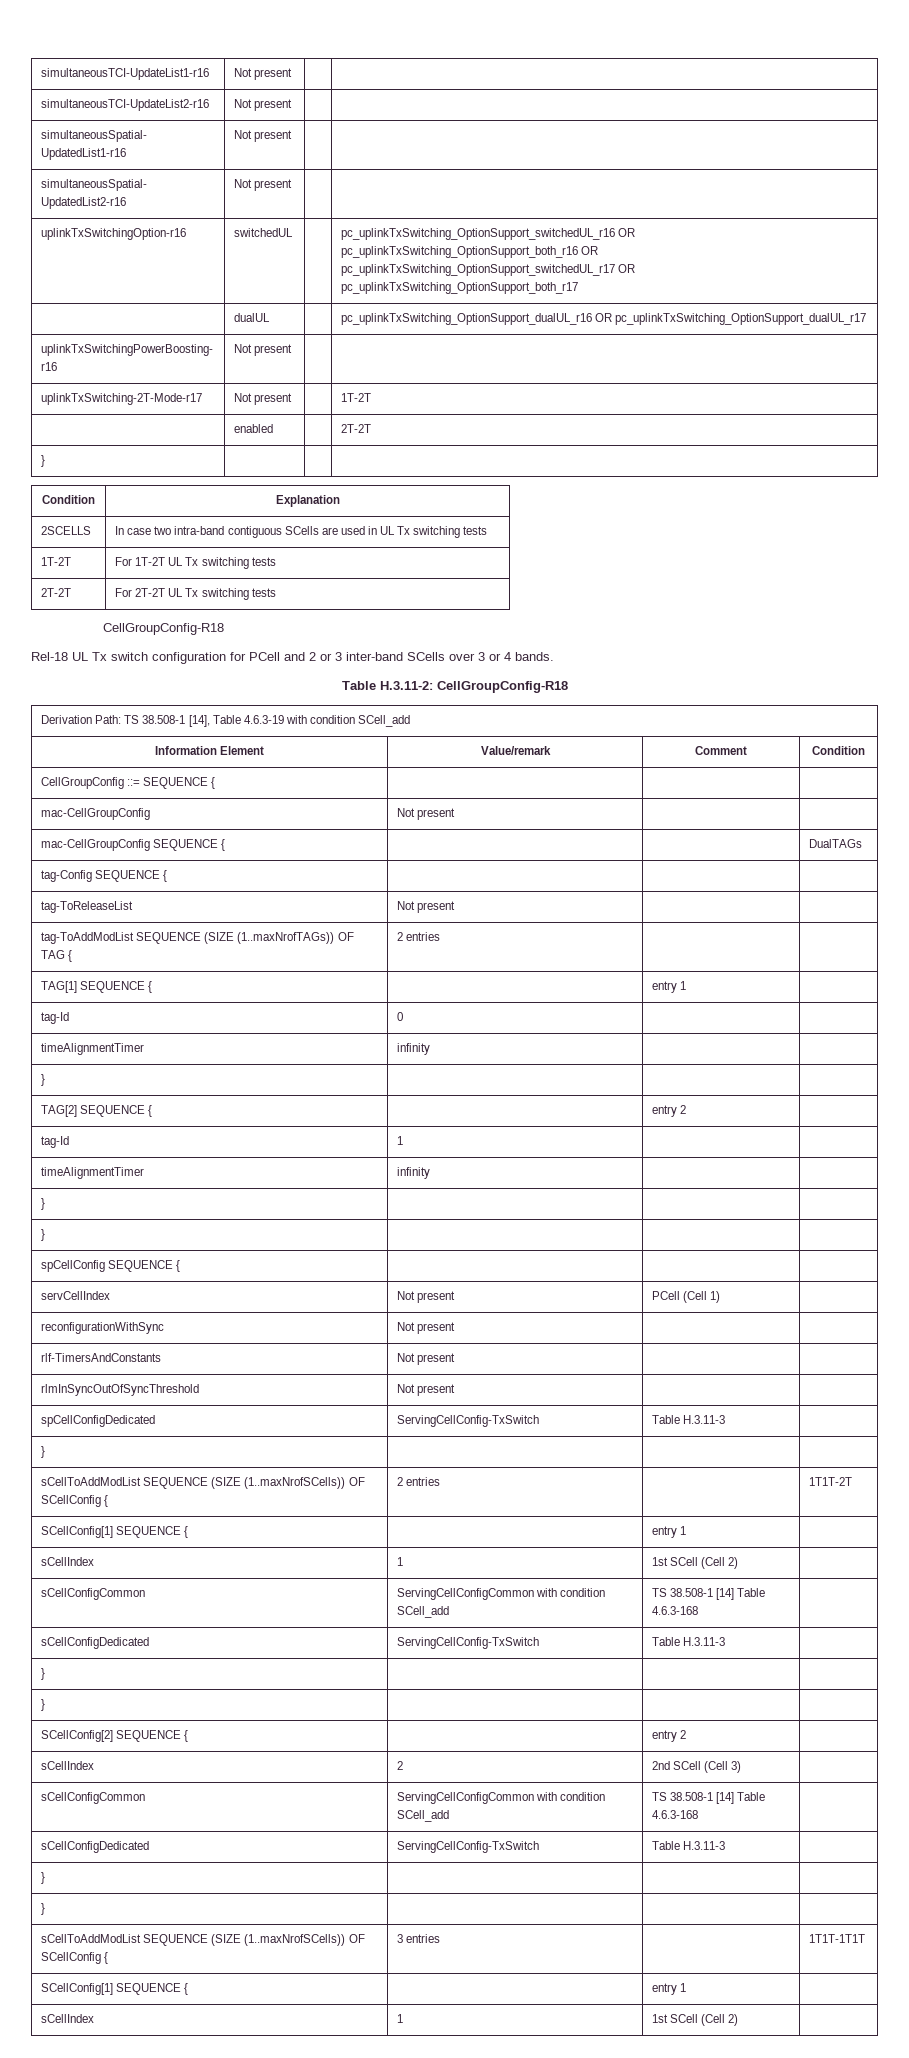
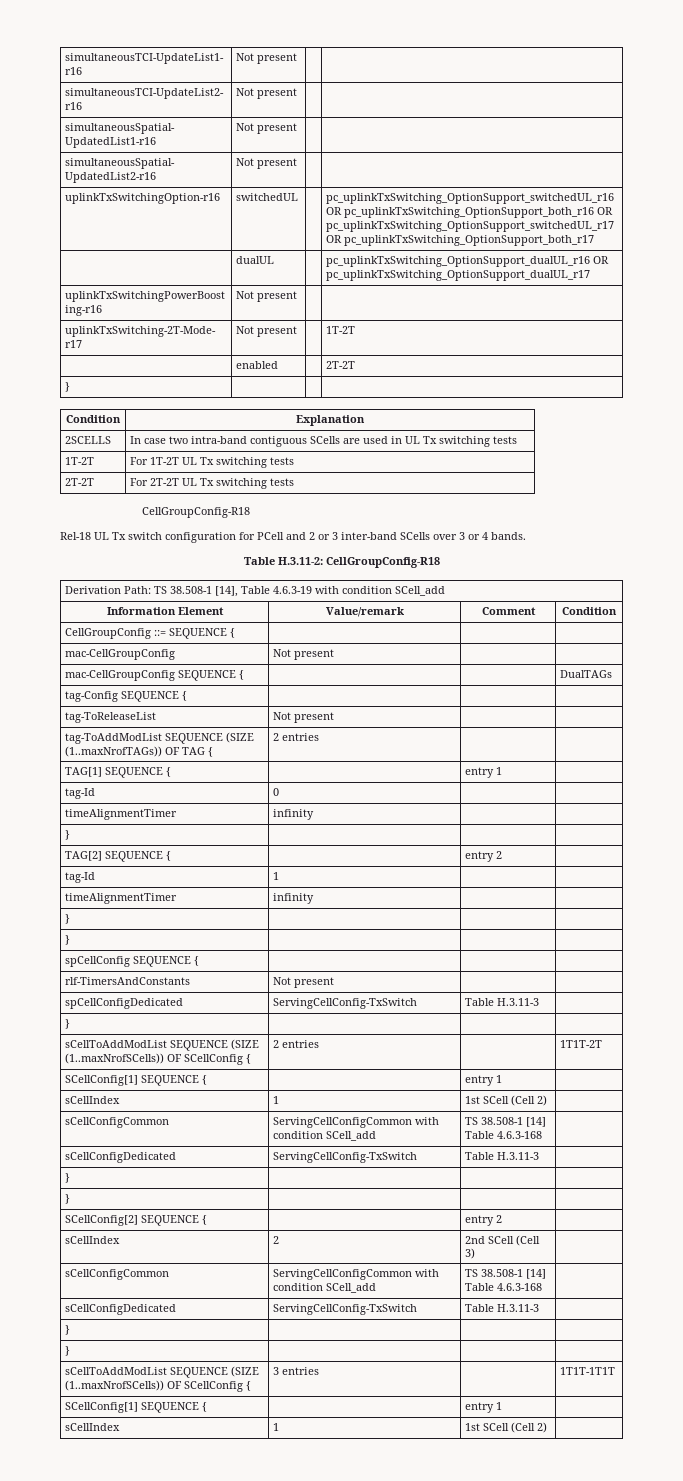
- servCellIndex | Not present | PCell (Cell 1) |
- reconfigurationWithSync | Not present | |
- rlmInSyncOutOfSyncThreshold | Not present | |

